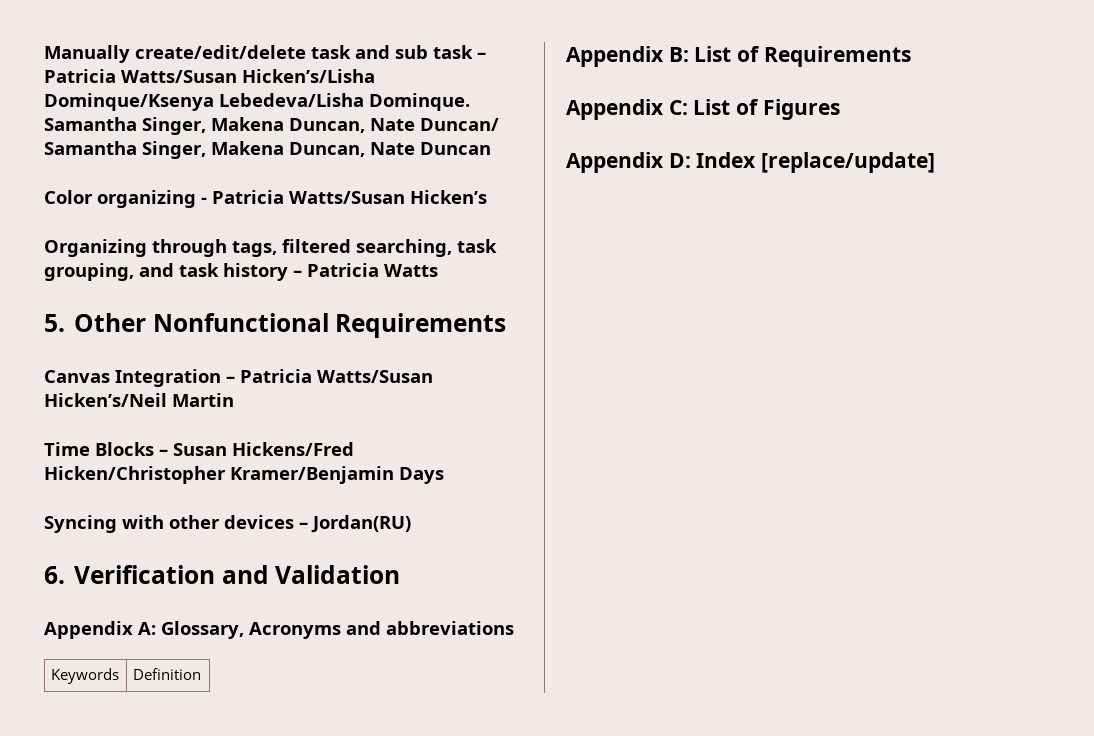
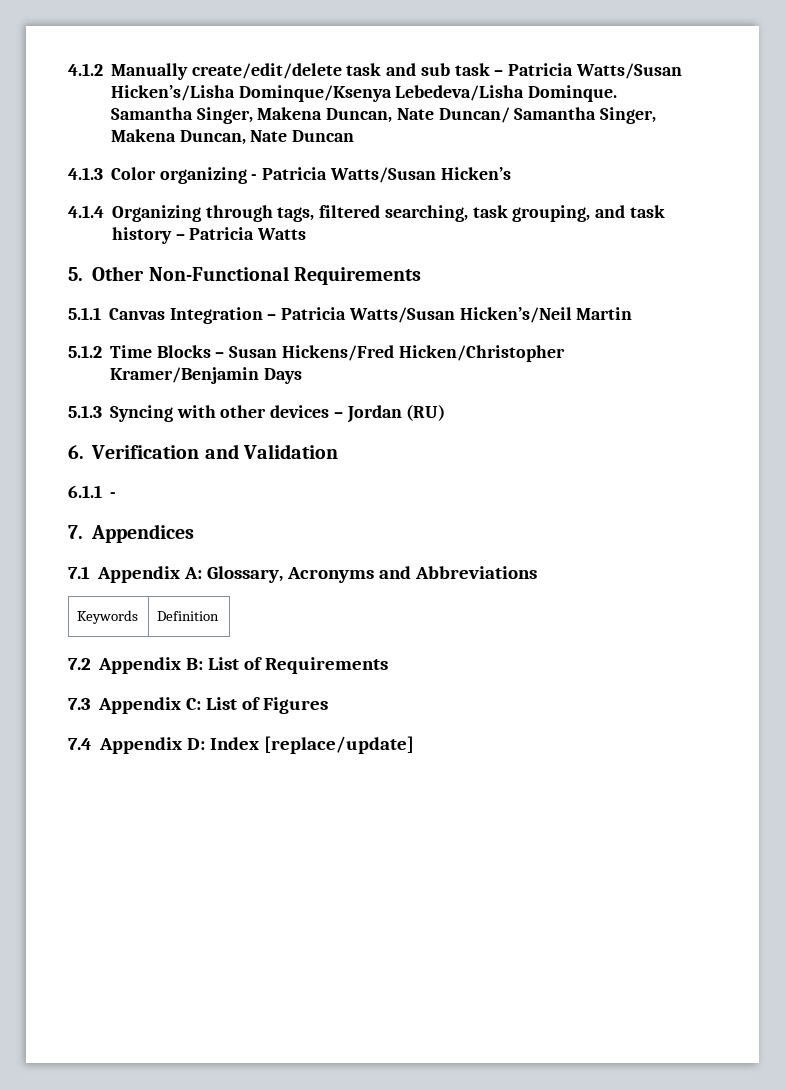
- Manually create/edit/delete task and sub task – Patricia Watts/Susan Hicken’s/Lisha Dominque/Ksenya Lebedeva/Lisha Dominque.
+ 4.1.2 Manually create/edit/delete task and sub task – Patricia Watts/Susan Hicken’s/Lisha Dominque/Ksenya Lebedeva/Lisha Dominque.
- Color organizing - Patricia Watts/Susan Hicken’s
+ 4.1.3 Color organizing - Patricia Watts/Susan Hicken’s
- Organizing through tags, filtered searching, task grouping, and task history – Patricia Watts
+ 4.1.4 Organizing through tags, filtered searching, task grouping, and task history – Patricia Watts
- 5. Other Nonfunctional Requirements
- Canvas Integration – Patricia Watts/Susan Hicken’s/Neil Martin
+ 5. Other Non-Functional Requirements
+ 5.1.1 Canvas Integration – Patricia Watts/Susan Hicken’s/Neil Martin
- Time Blocks – Susan Hickens/Fred Hicken/Christopher Kramer/Benjamin Days
+ 5.1.2 Time Blocks – Susan Hickens/Fred Hicken/Christopher Kramer/Benjamin Days
- Syncing with other devices – Jordan(RU)
+ 5.1.3 Syncing with other devices – Jordan (RU)
- Appendix A: Glossary, Acronyms and abbreviations
+ 6.1.1 -
+ 7. Appendices
+ 7.1 Appendix A: Glossary, Acronyms and Abbreviations
- Appendix B: List of Requirements
+ 7.2 Appendix B: List of Requirements
- Appendix C: List of Figures
+ 7.3 Appendix C: List of Figures
- Appendix D: Index [replace/update]
+ 7.4 Appendix D: Index [replace/update]

